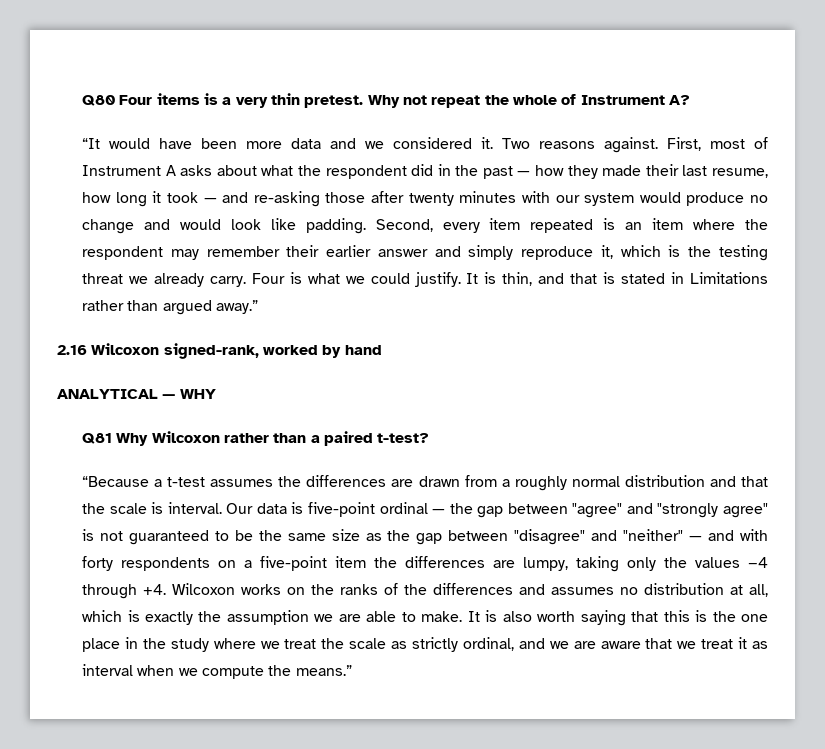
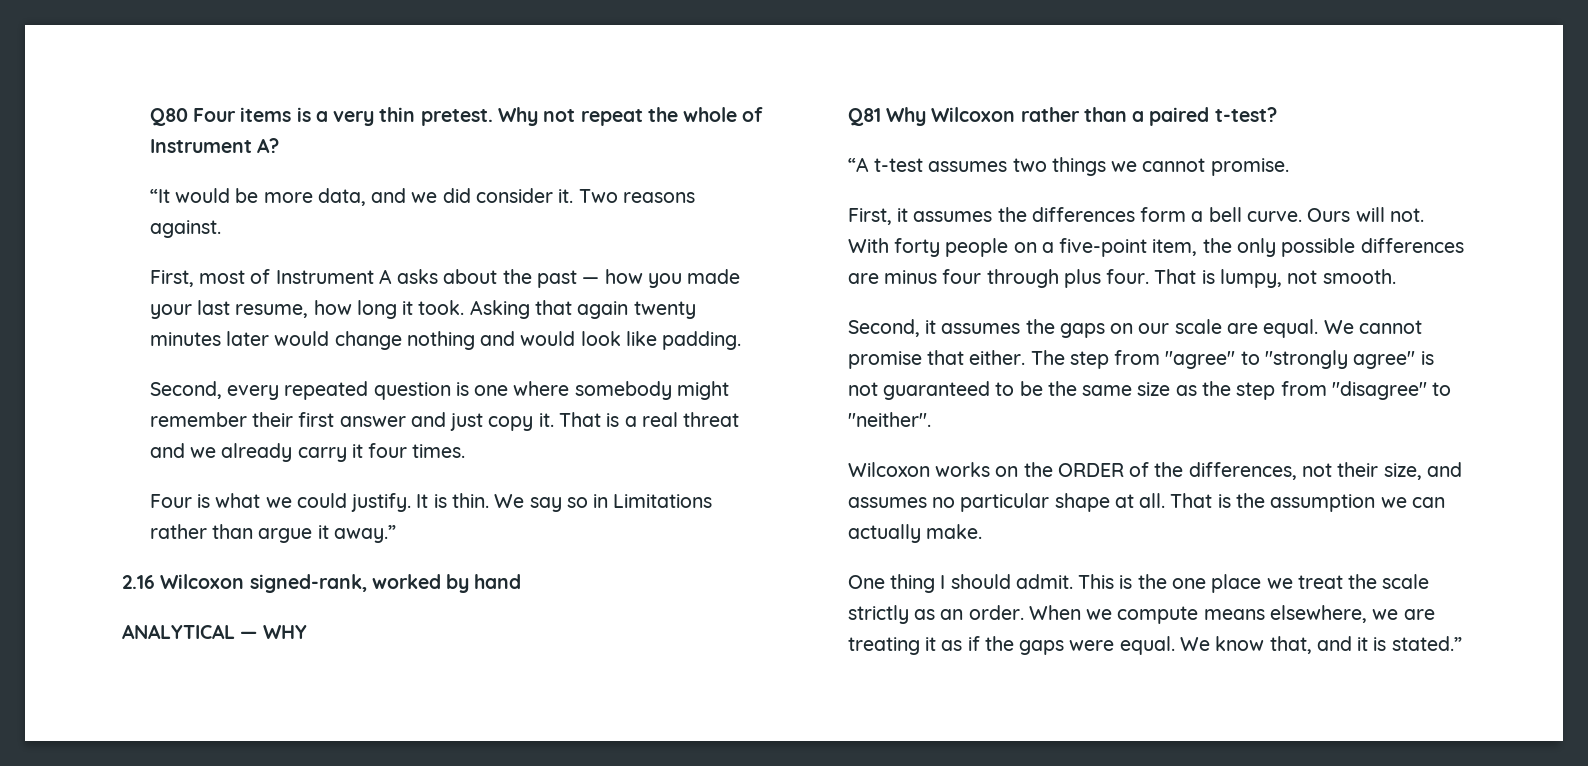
- “It would have been more data and we considered it.
+ “It would be more data, and we did consider it.
- Two reasons against. First, most of Instrument A asks about what the respondent did in the past — how they made their last resume, how long it took — and re-asking those after twenty minutes with our system would produce no change and would look like padding. Second, every item repeated is an item where the respondent may remember their earlier answer and simply reproduce it, which is the testing threat we already carry. Four is what we could justify.
+ Two reasons against.
+ First, most of Instrument A asks about the past — how you made your last resume, how long it took. Asking that again twenty minutes later would change nothing and would look like padding.
+ Second, every repeated question is one where somebody might remember their first answer and just copy it. That is a real threat and we already carry it four times.
+ Four is what we could justify.
- It is thin, and that is stated in Limitations rather than argued away.”
+ It is thin. We say so in Limitations rather than argue it away.”
- “Because a t-test assumes the differences are drawn from a roughly normal distribution and that the scale is interval. Our data is five-point ordinal — the gap between "agree" and "strongly agree" is not guaranteed to be the same size as the gap between "disagree" and "neither" — and with forty respondents on a five-point item the differences are lumpy, taking only the values −4 through +4. Wilcoxon works on the ranks of the differences and assumes no distribution at all, which is exactly the assumption we are able to make. It is also worth saying that this is the one place in the study where we treat the scale as strictly ordinal, and we are aware that we treat it as interval when we compute the means.”
+ “A t-test assumes two things we cannot promise.
+ First, it assumes the differences form a bell curve. Ours will not. With forty people on a five-point item, the only possible differences are minus four through plus four. That is lumpy, not smooth.
+ Second, it assumes the gaps on our scale are equal. We cannot promise that either. The step from "agree" to "strongly agree" is not guaranteed to be the same size as the step from "disagree" to "neither".
+ Wilcoxon works on the ORDER of the differences, not their size, and assumes no particular shape at all. That is the assumption we can actually make.
+ One thing I should admit. This is the one place we treat the scale strictly as an order. When we compute means elsewhere, we are treating it as if the gaps were equal. We know that, and it is stated.”

